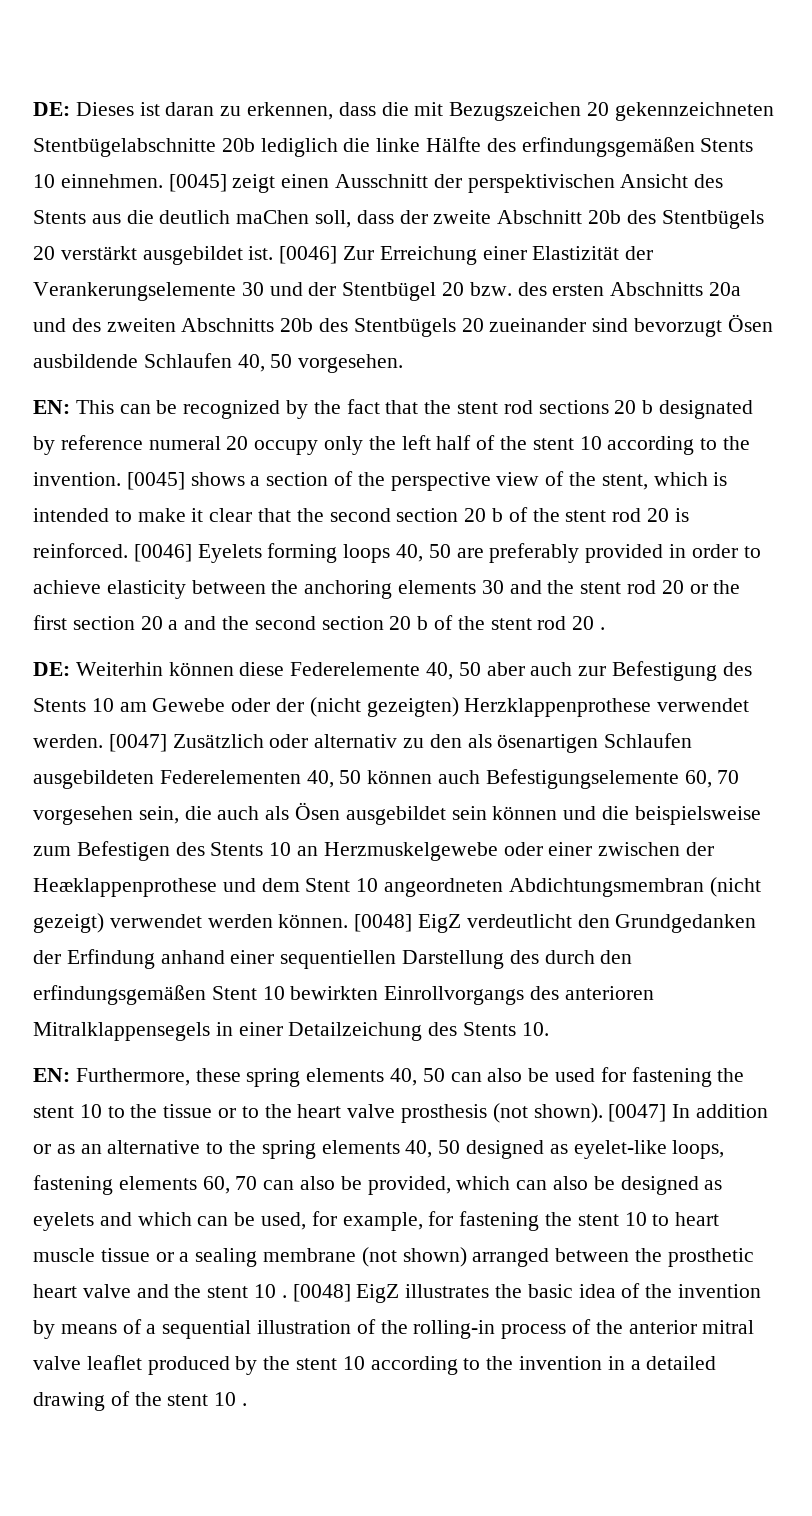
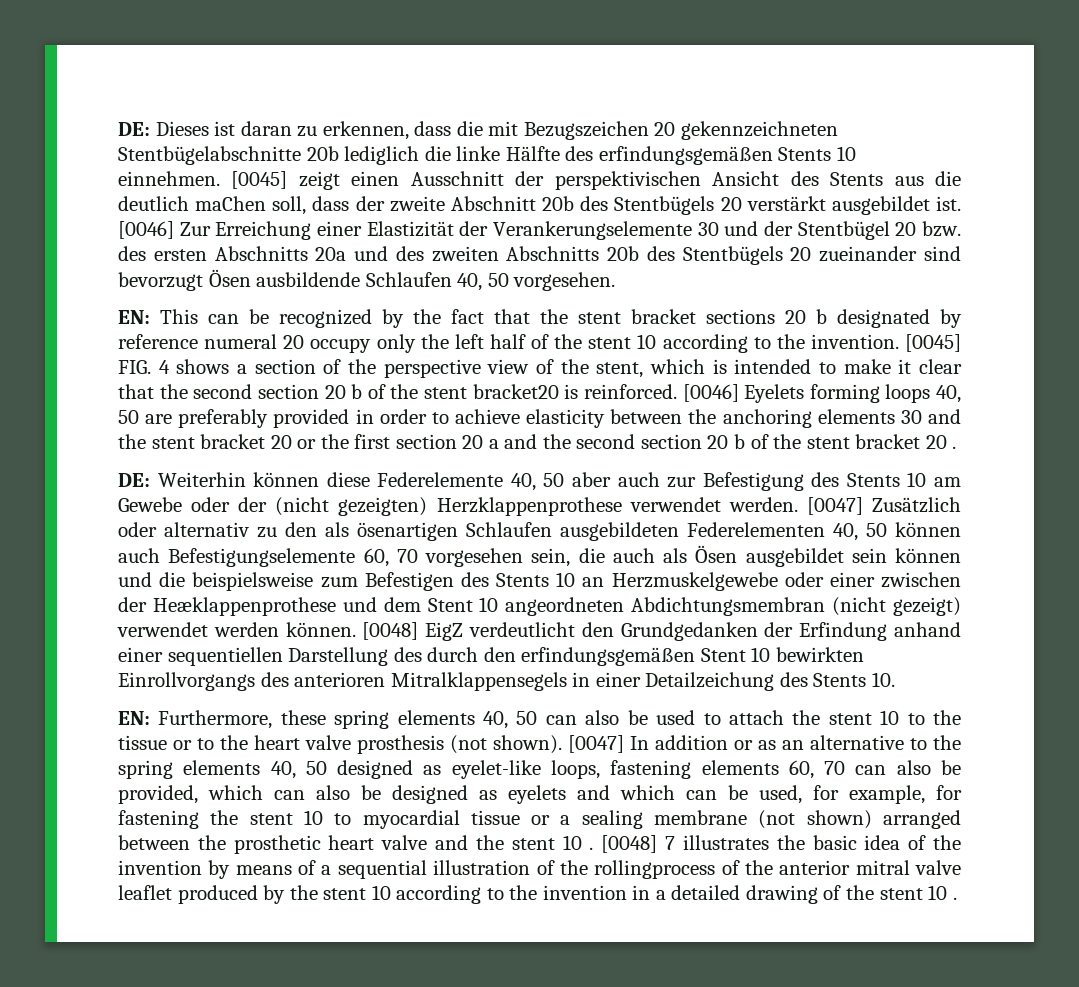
- EN: This can be recognized by the fact that the stent rod sections 20 b designated by reference numeral 20 occupy only the left half of the stent 10 according to the invention.
+ EN: This can be recognized by the fact that the stent bracket sections 20 b designated by reference numeral 20 occupy only the left half of the stent 10 according to the invention.
- [0045] shows a section of the perspective view of the stent, which is intended to make it clear that the second section 20 b of the stent rod 20 is reinforced.
+ [0045] FIG. 4 shows a section of the perspective view of the stent, which is intended to make it clear that the second section 20 b of the stent bracket20 is reinforced.
- [0046] Eyelets forming loops 40, 50 are preferably provided in order to achieve elasticity between the anchoring elements 30 and the stent rod 20 or the first section 20 a and the second section 20 b of the stent rod 20 .
+ [0046] Eyelets forming loops 40, 50 are preferably provided in order to achieve elasticity between the anchoring elements 30 and the stent bracket 20 or the first section 20 a and the second section 20 b of the stent bracket 20 .
- EN: Furthermore, these spring elements 40, 50 can also be used for fastening the stent 10 to the tissue or to the heart valve prosthesis (not shown).
+ EN: Furthermore, these spring elements 40, 50 can also be used to attach the stent 10 to the tissue or to the heart valve prosthesis (not shown).
- [0047] In addition or as an alternative to the spring elements 40, 50 designed as eyelet-like loops, fastening elements 60, 70 can also be provided, which can also be designed as eyelets and which can be used, for example, for fastening the stent 10 to heart muscle tissue or a sealing membrane (not shown) arranged between the prosthetic heart valve and the stent 10 .
+ [0047] In addition or as an alternative to the spring elements 40, 50 designed as eyelet-like loops, fastening elements 60, 70 can also be provided, which can also be designed as eyelets and which can be used, for example, for fastening the stent 10 to myocardial tissue or a sealing membrane (not shown) arranged between the prosthetic heart valve and the stent 10 .
- [0048] EigZ illustrates the basic idea of the invention by means of a sequential illustration of the rolling-in process of the anterior mitral valve leaflet produced by the stent 10 according to the invention in a detailed drawing of the stent 10 .
+ [0048] 7 illustrates the basic idea of the invention by means of a sequential illustration of the rollingprocess of the anterior mitral valve leaflet produced by the stent 10 according to the invention in a detailed drawing of the stent 10 .

